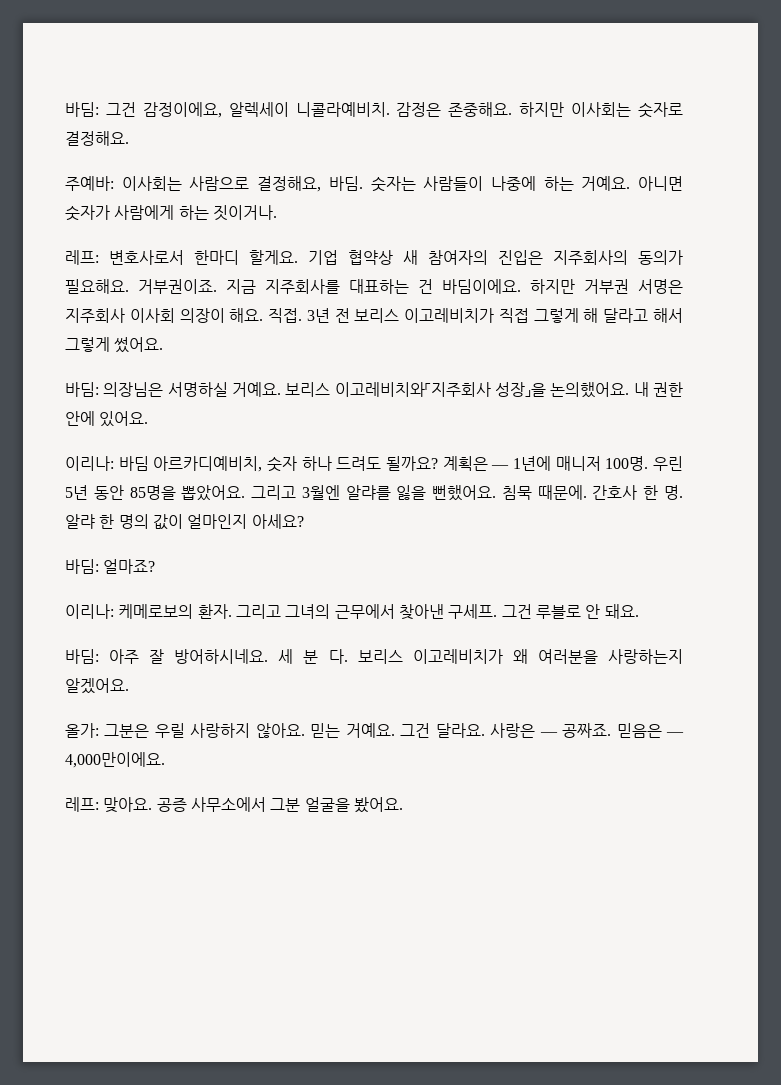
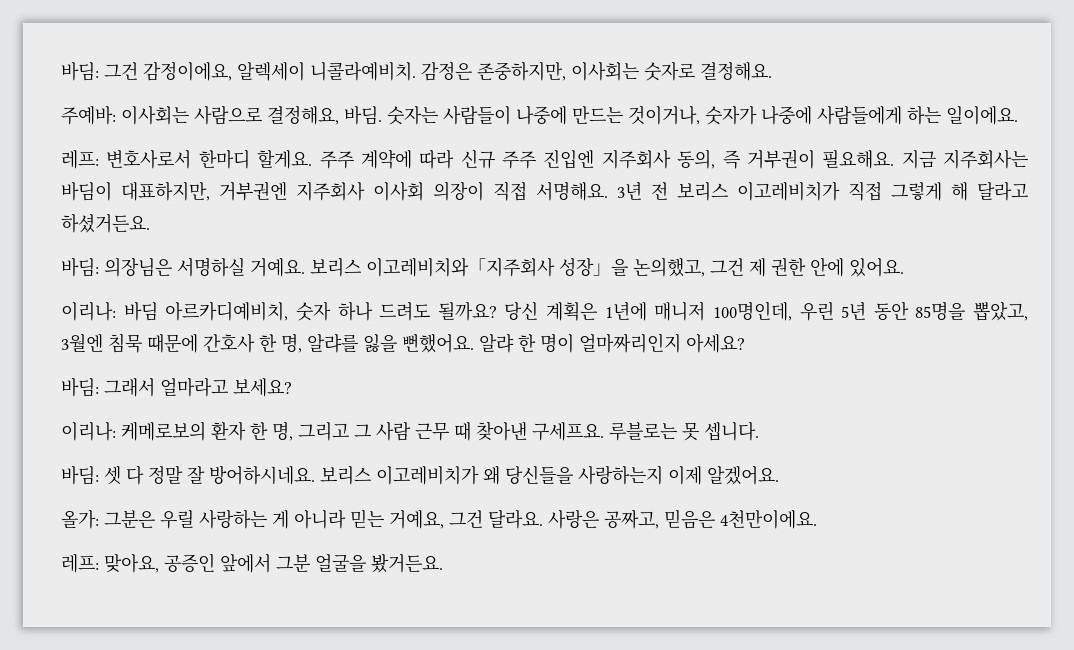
- 감정은 존중해요. 하지만 이사회는 숫자로 결정해요.
+ 감정은 존중하지만, 이사회는 숫자로 결정해요.
- 숫자는 사람들이 나중에 하는 거예요. 아니면 숫자가 사람에게 하는 짓이거나.
- 레프: 변호사로서 한마디 할게요. 기업 협약상 새 참여자의 진입은 지주회사의 동의가 필요해요. 거부권이죠. 지금 지주회사를 대표하는 건 바딤이에요. 하지만 거부권 서명은 지주회사 이사회 의장이 해요. 직접.
+ 숫자는 사람들이 나중에 만드는 것이거나, 숫자가 나중에 사람들에게 하는 일이에요.
+ 레프: 변호사로서 한마디 할게요. 주주 계약에 따라 신규 주주 진입엔 지주회사 동의, 즉 거부권이 필요해요. 지금 지주회사는 바딤이 대표하지만, 거부권엔 지주회사 이사회 의장이 직접 서명해요.
- 3년 전 보리스 이고레비치가 직접 그렇게 해 달라고 해서 그렇게 썼어요.
+ 3년 전 보리스 이고레비치가 직접 그렇게 해 달라고 하셨거든요.
- 보리스 이고레비치와「지주회사 성장」을 논의했어요. 내 권한 안에 있어요.
+ 보리스 이고레비치와「지주회사 성장」을 논의했고, 그건 제 권한 안에 있어요.
- 계획은 — 1년에 매니저 100명. 우린 5년 동안 85명을 뽑았어요. 그리고 3월엔 알랴를 잃을 뻔했어요. 침묵 때문에. 간호사 한 명. 알랴 한 명의 값이 얼마인지 아세요?
+ 당신 계획은 1년에 매니저 100명인데, 우린 5년 동안 85명을 뽑았고, 3월엔 침묵 때문에 간호사 한 명, 알랴를 잃을 뻔했어요. 알랴 한 명이 얼마짜리인지 아세요?
- 바딤: 얼마죠?
+ 바딤: 그래서 얼마라고 보세요?
- 이리나: 케메로보의 환자. 그리고 그녀의 근무에서 찾아낸 구세프. 그건 루블로 안 돼요.
- 바딤: 아주 잘 방어하시네요. 세 분 다. 보리스 이고레비치가 왜 여러분을 사랑하는지 알겠어요.
- 올가: 그분은 우릴 사랑하지 않아요. 믿는 거예요. 그건 달라요. 사랑은 — 공짜죠. 믿음은 — 4,000만이에요.
- 레프: 맞아요. 공증 사무소에서 그분 얼굴을 봤어요.
+ 이리나: 케메로보의 환자 한 명, 그리고 그 사람 근무 때 찾아낸 구세프요. 루블로는 못 셉니다.
+ 바딤: 셋 다 정말 잘 방어하시네요. 보리스 이고레비치가 왜 당신들을 사랑하는지 이제 알겠어요.
+ 올가: 그분은 우릴 사랑하는 게 아니라 믿는 거예요, 그건 달라요. 사랑은 공짜고, 믿음은 4천만이에요.
+ 레프: 맞아요, 공증인 앞에서 그분 얼굴을 봤거든요.

